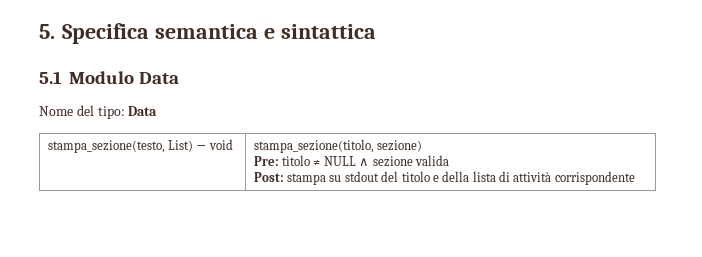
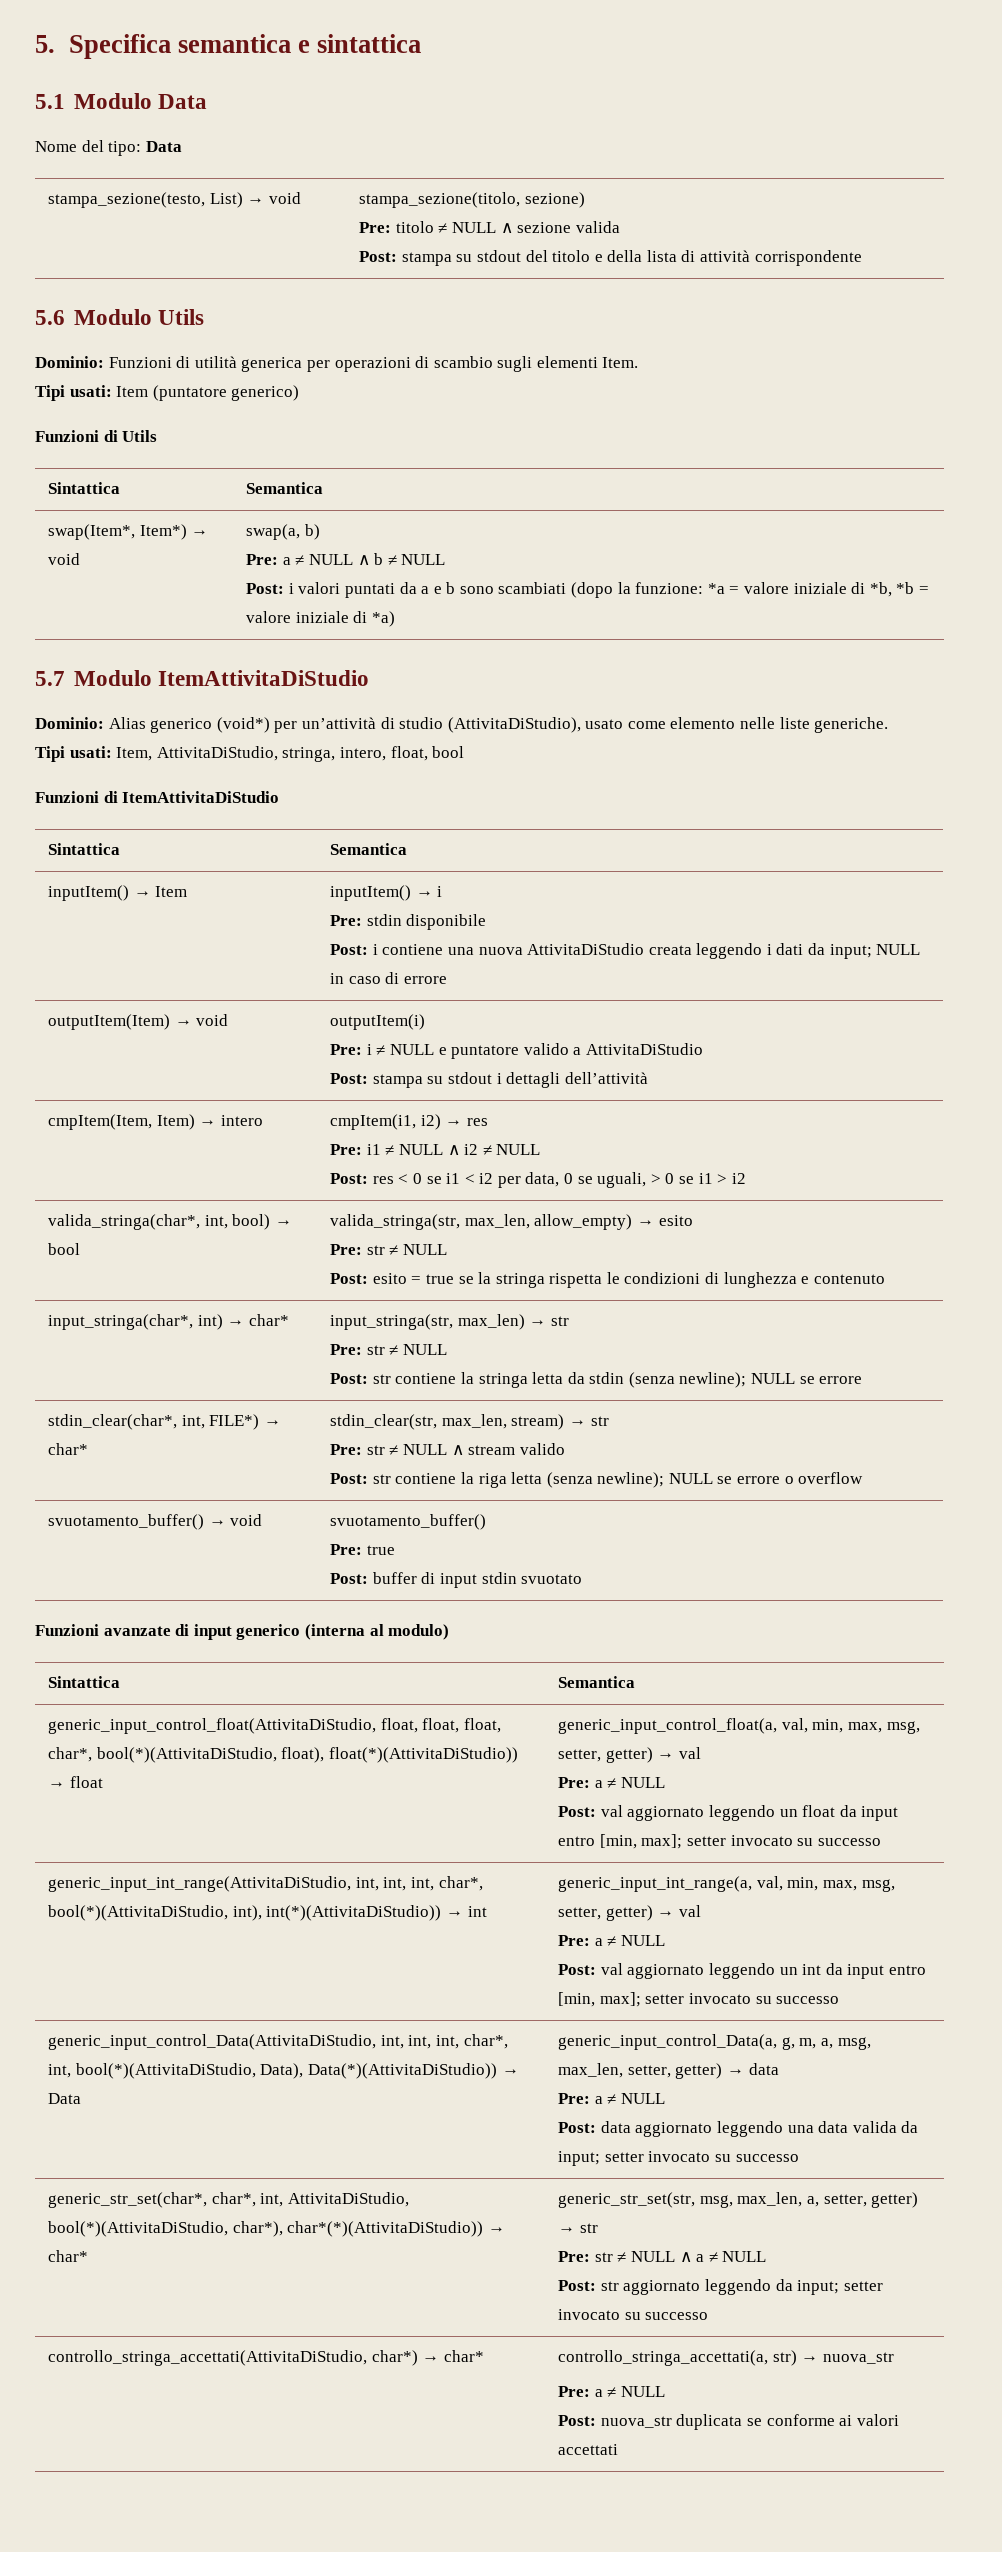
+ 5.6 Modulo Utils
+ Dominio: Funzioni di utilità generica per operazioni di scambio sugli elementi Item.
+ Tipi usati: Item (puntatore generico)
+ Funzioni di Utils
+ Sintattica | Semantica
+ swap(Item*, Item*) → void | swap(a, b)
+ Pre: a ≠ NULL ∧ b ≠ NULL
+ Post: i valori puntati da a e b sono scambiati (dopo la funzione: *a = valore iniziale di *b, *b = valore iniziale di *a)
+ 5.7 Modulo ItemAttivitaDiStudio
+ Dominio: Alias generico (void*) per un’attività di studio (AttivitaDiStudio), usato come elemento nelle liste generiche.
+ Tipi usati: Item, AttivitaDiStudio, stringa, intero, float, bool
+ Funzioni di ItemAttivitaDiStudio
+ Sintattica | Semantica
+ inputItem() → Item | inputItem() → i
+ Pre: stdin disponibile
+ Post: i contiene una nuova AttivitaDiStudio creata leggendo i dati da input; NULL in caso di errore
+ outputItem(Item) → void | outputItem(i)
+ Pre: i ≠ NULL e puntatore valido a AttivitaDiStudio
+ Post: stampa su stdout i dettagli dell’attività
+ cmpItem(Item, Item) → intero | cmpItem(i1, i2) → res
+ Pre: i1 ≠ NULL ∧ i2 ≠ NULL
+ Post: res < 0 se i1 < i2 per data, 0 se uguali, > 0 se i1 > i2
+ valida_stringa(char*, int, bool) → bool | valida_stringa(str, max_len, allow_empty) → esito
+ Pre: str ≠ NULL
+ Post: esito = true se la stringa rispetta le condizioni di lunghezza e contenuto
+ input_stringa(char*, int) → char* | input_stringa(str, max_len) → str
+ Pre: str ≠ NULL
+ Post: str contiene la stringa letta da stdin (senza newline); NULL se errore
+ stdin_clear(char*, int, FILE*) → char* | stdin_clear(str, max_len, stream) → str
+ Pre: str ≠ NULL ∧ stream valido
+ Post: str contiene la riga letta (senza newline); NULL se errore o overflow
+ svuotamento_buffer() → void | svuotamento_buffer()
+ Pre: true
+ Post: buffer di input stdin svuotato
+ Funzioni avanzate di input generico (interna al modulo)
+ Sintattica | Semantica
+ generic_input_control_float(AttivitaDiStudio, float, float, float, char*, bool(*)(AttivitaDiStudio, float), float(*)(AttivitaDiStudio)) → float | generic_input_control_float(a, val, min, max, msg, setter, getter) → val
+ Pre: a ≠ NULL
+ Post: val aggiornato leggendo un float da input entro [min, max]; setter invocato su successo
+ generic_input_int_range(AttivitaDiStudio, int, int, int, char*, bool(*)(AttivitaDiStudio, int), int(*)(AttivitaDiStudio)) → int | generic_input_int_range(a, val, min, max, msg, setter, getter) → val
+ Pre: a ≠ NULL
+ Post: val aggiornato leggendo un int da input entro [min, max]; setter invocato su successo
+ generic_input_control_Data(AttivitaDiStudio, int, int, int, char*, int, bool(*)(AttivitaDiStudio, Data), Data(*)(AttivitaDiStudio)) → Data | generic_input_control_Data(a, g, m, a, msg, max_len, setter, getter) → data
+ Pre: a ≠ NULL
+ Post: data aggiornato leggendo una data valida da input; setter invocato su successo
+ generic_str_set(char*, char*, int, AttivitaDiStudio, bool(*)(AttivitaDiStudio, char*), char*(*)(AttivitaDiStudio)) → char* | generic_str_set(str, msg, max_len, a, setter, getter) → str
+ Pre: str ≠ NULL ∧ a ≠ NULL
+ Post: str aggiornato leggendo da input; setter invocato su successo
+ controllo_stringa_accettati(AttivitaDiStudio, char*) → char* | controllo_stringa_accettati(a, str) → nuova_str
+ Pre: a ≠ NULL
+ Post: nuova_str duplicata se conforme ai valori accettati

